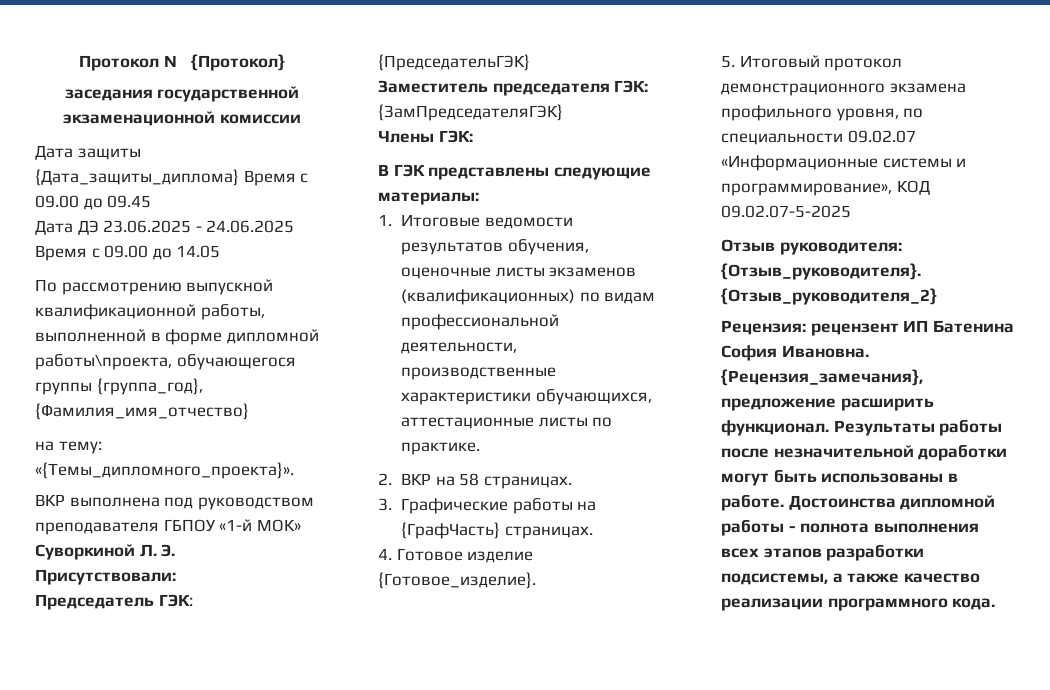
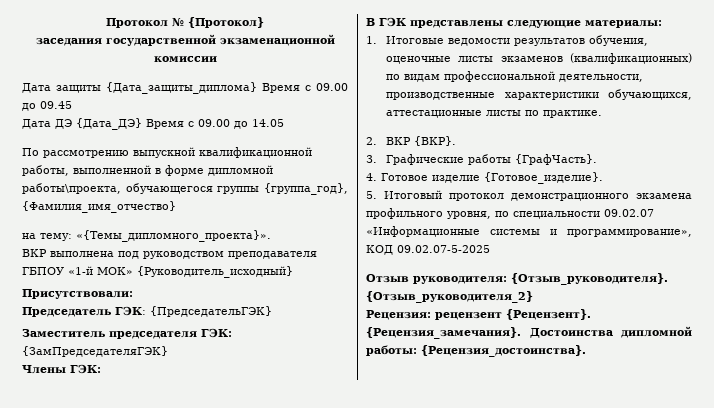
- Дата ДЭ 23.06.2025 - 24.06.2025 Время с 09.00 до 14.05
+ Дата ДЭ {Дата_ДЭ} Время с 09.00 до 14.05
- ВКР выполнена под руководством преподавателя ГБПОУ «1-й МОК» Суворкиной Л. Э.
+ ВКР выполнена под руководством преподавателя ГБПОУ «1-й МОК» {Руководитель_исходный}
- 2. ВКР на 58 страницах.
+ 2. ВКР {ВКР}.
- 3. Графические работы на {ГрафЧасть} страницах.
+ 3. Графические работы {ГрафЧасть}.
- Рецензия: рецензент ИП Батенина София Ивановна. {Рецензия_замечания}, предложение расширить функционал. Результаты работы после незначительной доработки могут быть использованы в работе. Достоинства дипломной работы - полнота выполнения всех этапов разработки подсистемы, а также качество реализации программного кода.
+ Рецензия: рецензент {Рецензент}. {Рецензия_замечания}. Достоинства дипломной работы: {Рецензия_достоинства}.

